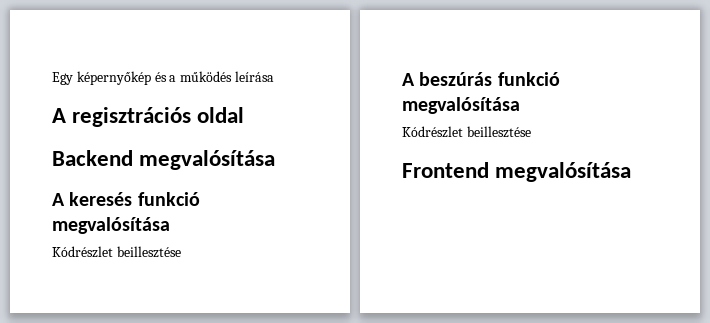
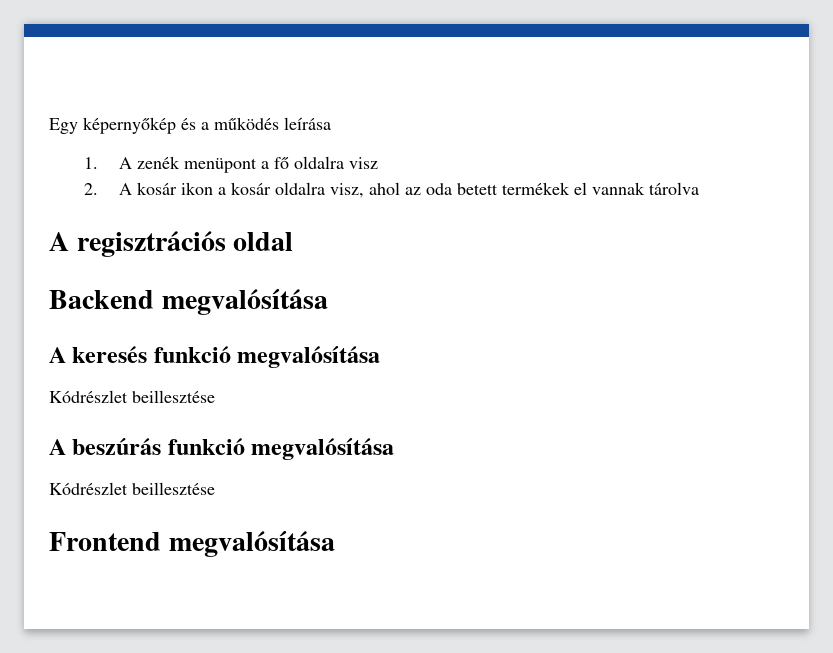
+ 1. A zenék menüpont a fő oldalra visz
+ 2. A kosár ikon a kosár oldalra visz, ahol az oda betett termékek el vannak tárolva

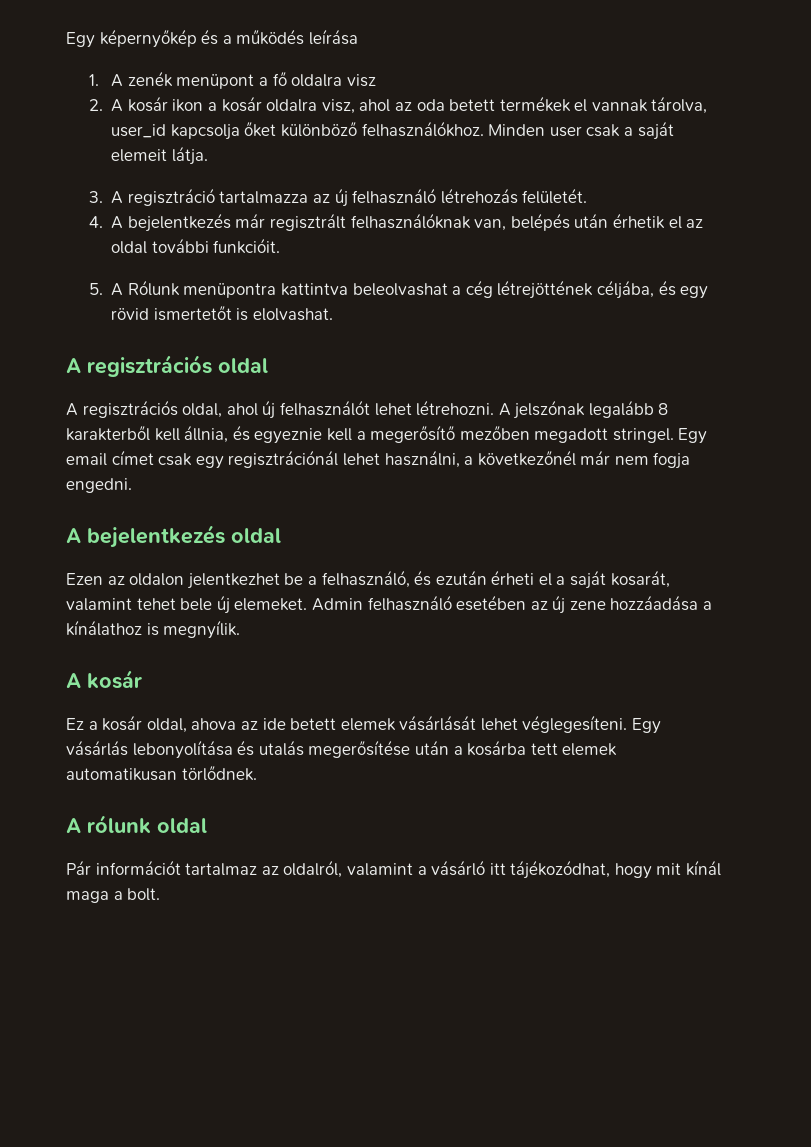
- 2. A kosár ikon a kosár oldalra visz, ahol az oda betett termékek el vannak tárolva
+ 2. A kosár ikon a kosár oldalra visz, ahol az oda betett termékek el vannak tárolva, user_id kapcsolja őket különböző felhasználókhoz. Minden user csak a saját elemeit látja.
+ 3. A regisztráció tartalmazza az új felhasználó létrehozás felületét.
+ 4. A bejelentkezés már regisztrált felhasználóknak van, belépés után érhetik el az oldal további funkcióit.
+ 5. A Rólunk menüpontra kattintva beleolvashat a cég létrejöttének céljába, és egy rövid ismertetőt is elolvashat.
  A regisztrációs oldal
- Backend megvalósítása
- A keresés funkció megvalósítása
- Kódrészlet beillesztése
- A beszúrás funkció megvalósítása
- Kódrészlet beillesztése
- Frontend megvalósítása
+ A regisztrációs oldal, ahol új felhasználót lehet létrehozni. A jelszónak legalább 8 karakterből kell állnia, és egyeznie kell a megerősítő mezőben megadott stringel. Egy email címet csak egy regisztrációnál lehet használni, a következőnél már nem fogja engedni.
+ A bejelentkezés oldal
+ Ezen az oldalon jelentkezhet be a felhasználó, és ezután érheti el a saját kosarát, valamint tehet bele új elemeket. Admin felhasználó esetében az új zene hozzáadása a kínálathoz is megnyílik.
+ A kosár
+ Ez a kosár oldal, ahova az ide betett elemek vásárlását lehet véglegesíteni. Egy vásárlás lebonyolítása és utalás megerősítése után a kosárba tett elemek automatikusan törlődnek.
+ A rólunk oldal
+ Pár információt tartalmaz az oldalról, valamint a vásárló itt tájékozódhat, hogy mit kínál maga a bolt.

